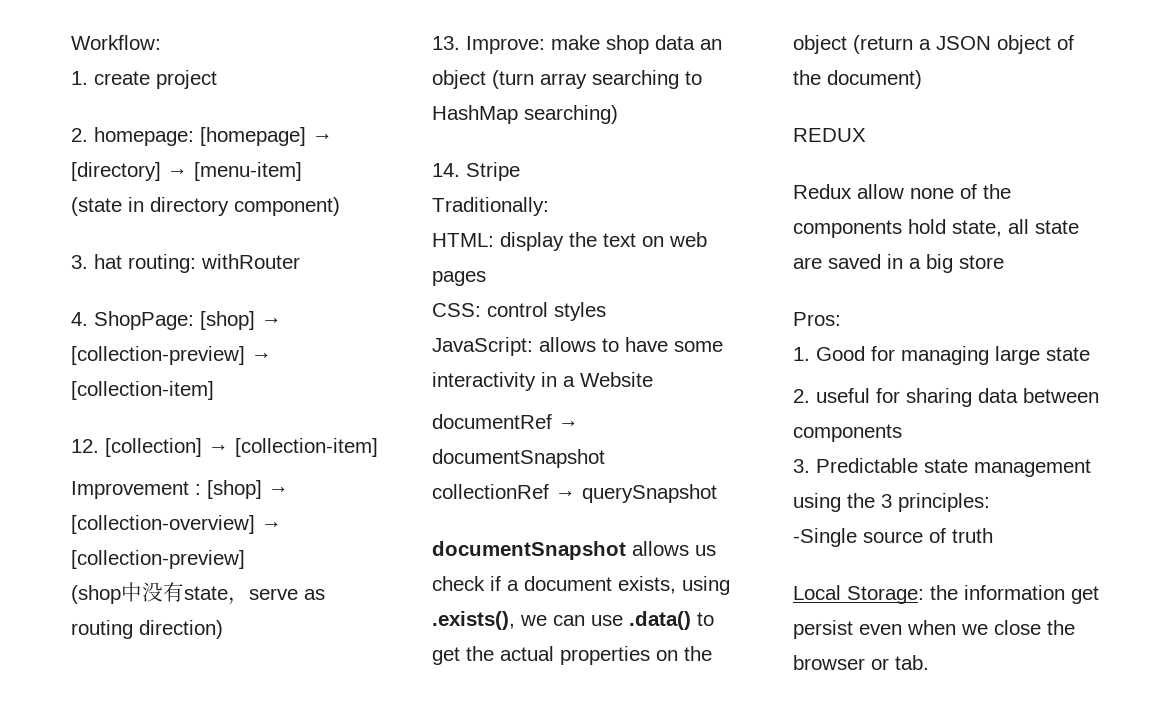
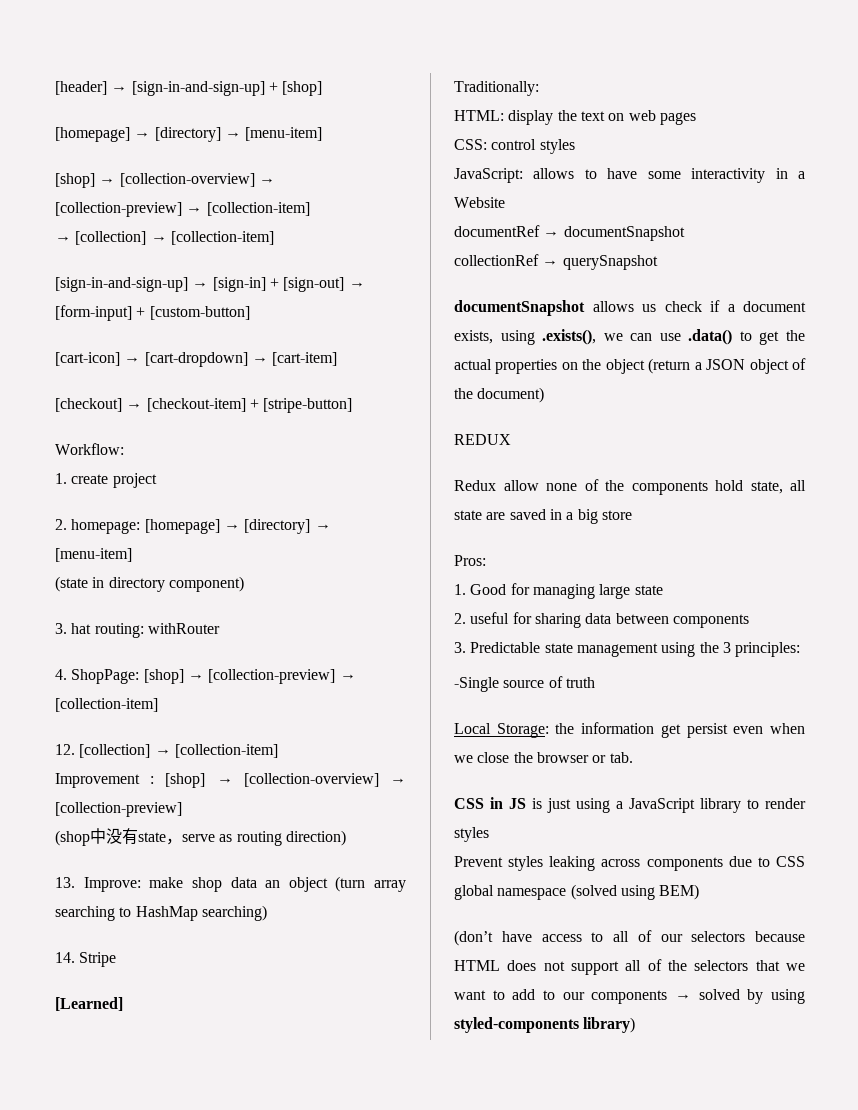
+ [header] → [sign-in-and-sign-up] + [shop]
+ [homepage] → [directory] → [menu-item]
+ [shop] → [collection-overview] → [collection-preview] → [collection-item]
+ → [collection] → [collection-item]
+ [sign-in-and-sign-up] → [sign-in] + [sign-out] → [form-input] + [custom-button]
+ [cart-icon] → [cart-dropdown] → [cart-item]
+ [checkout] → [checkout-item] + [stripe-button]
+ [Learned]
+ CSS in JS is just using a JavaScript library to render styles
+ Prevent styles leaking across components due to CSS global namespace (solved using BEM)
+ (don’t have access to all of our selectors because HTML does not support all of the selectors that we want to add to our components → solved by using styled-components library)

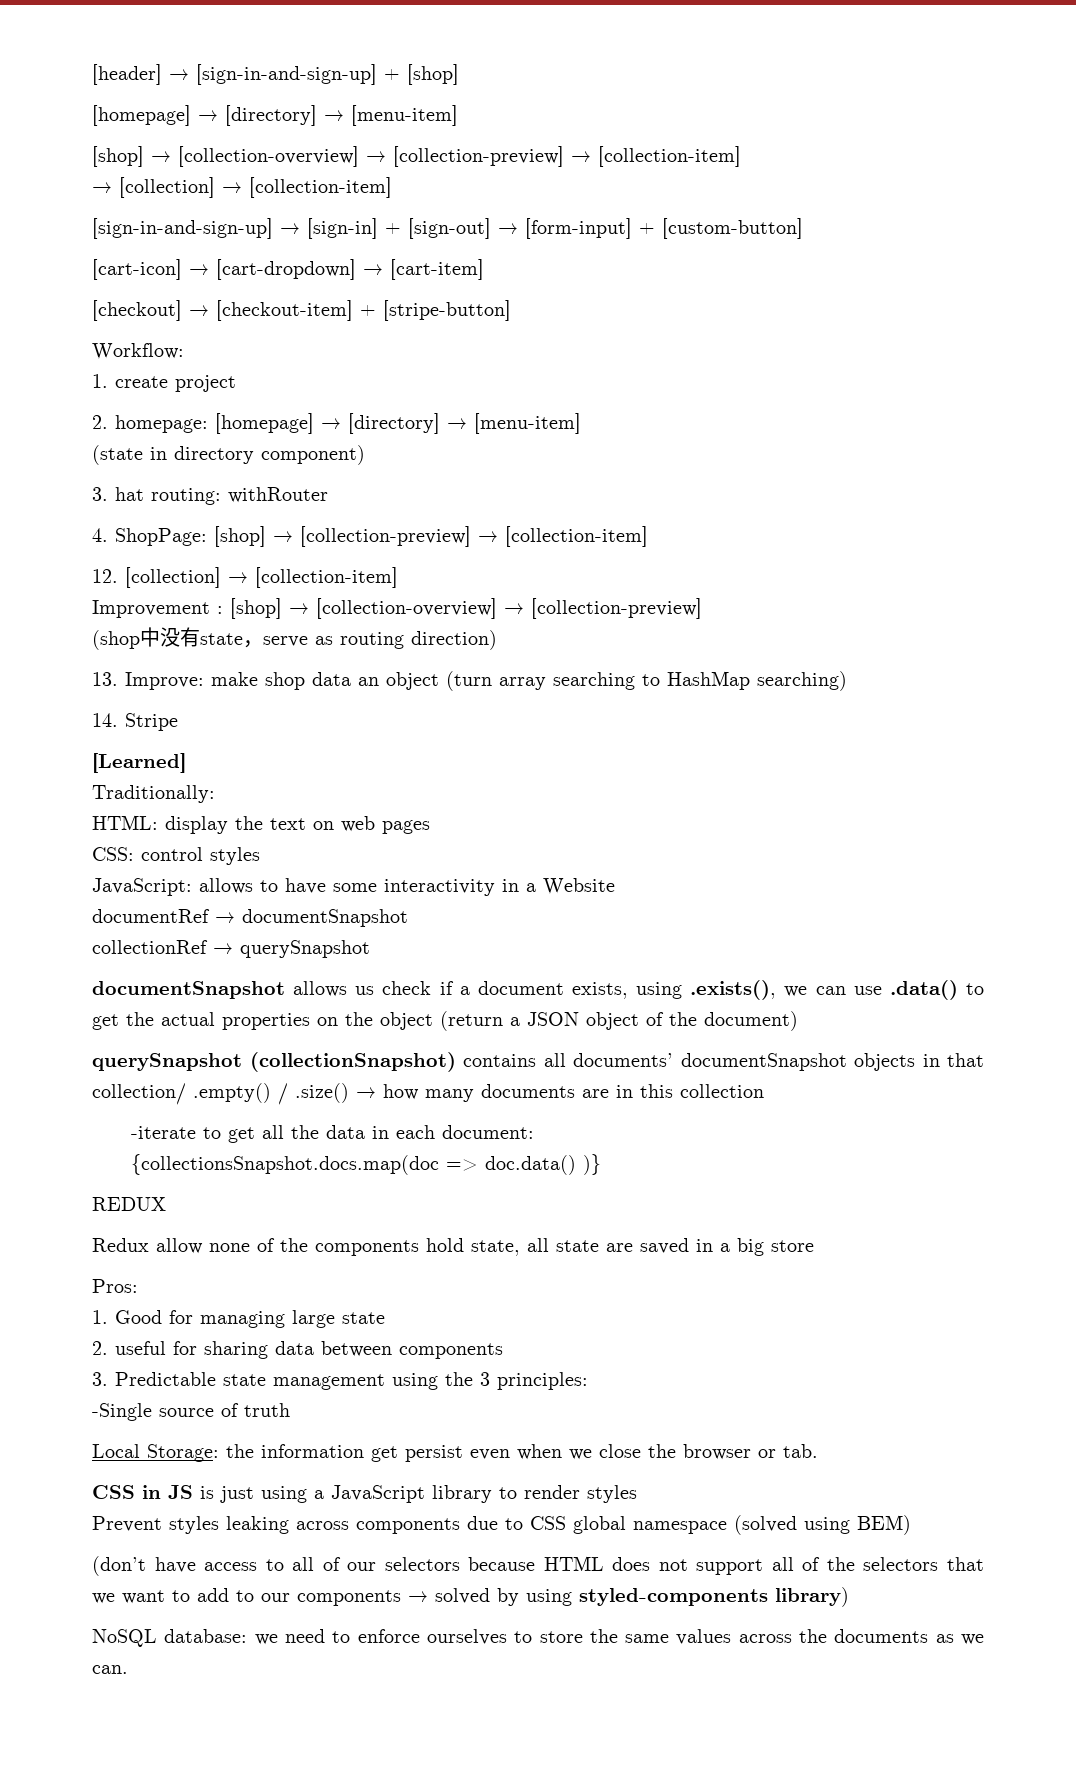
+ querySnapshot (collectionSnapshot) contains all documents’ documentSnapshot objects in that collection/ .empty() / .size() → how many documents are in this collection
+ -iterate to get all the data in each document:
+ {collectionsSnapshot.docs.map(doc => doc.data() )}
+ NoSQL database: we need to enforce ourselves to store the same values across the documents as we can.

